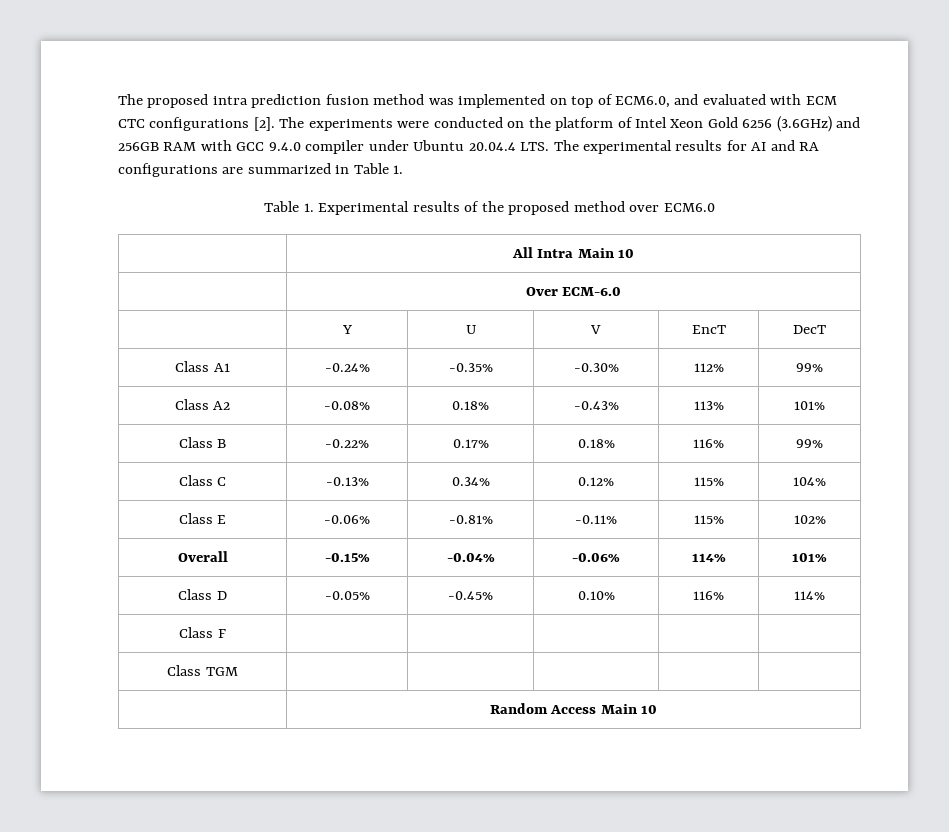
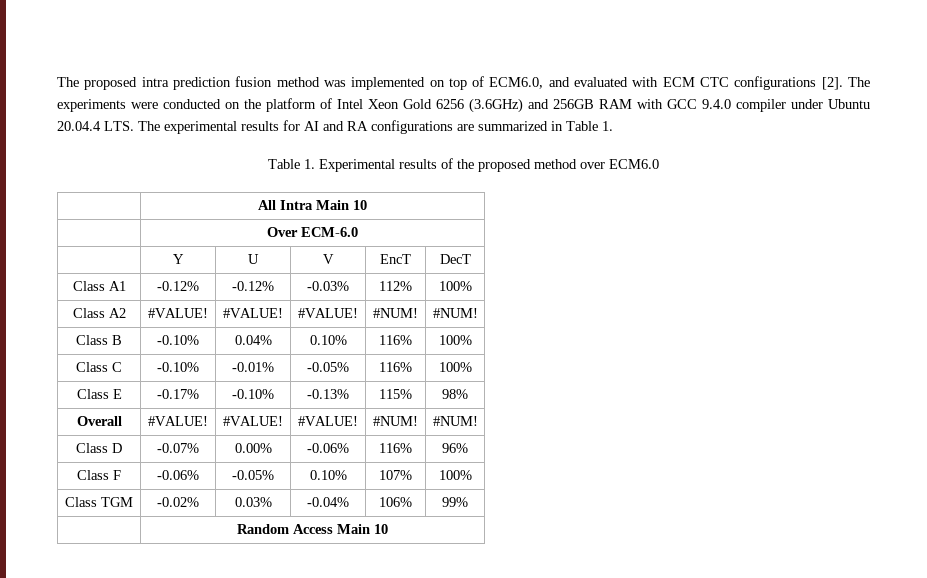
- Class A1 | -0.24% | -0.35% | -0.30% | 112% | 99%
+ Class A1 | -0.12% | -0.12% | -0.03% | 112% | 100%
- Class A2 | -0.08% | 0.18% | -0.43% | 113% | 101%
- Class B | -0.22% | 0.17% | 0.18% | 116% | 99%
- Class C | -0.13% | 0.34% | 0.12% | 115% | 104%
- Class E | -0.06% | -0.81% | -0.11% | 115% | 102%
- Overall | -0.15% | -0.04% | -0.06% | 114% | 101%
- Class D | -0.05% | -0.45% | 0.10% | 116% | 114%
- Class F | | | | |
- Class TGM | | | | |
+ Class A2 | #VALUE! | #VALUE! | #VALUE! | #NUM! | #NUM!
+ Class B | -0.10% | 0.04% | 0.10% | 116% | 100%
+ Class C | -0.10% | -0.01% | -0.05% | 116% | 100%
+ Class E | -0.17% | -0.10% | -0.13% | 115% | 98%
+ Overall | #VALUE! | #VALUE! | #VALUE! | #NUM! | #NUM!
+ Class D | -0.07% | 0.00% | -0.06% | 116% | 96%
+ Class F | -0.06% | -0.05% | 0.10% | 107% | 100%
+ Class TGM | -0.02% | 0.03% | -0.04% | 106% | 99%

